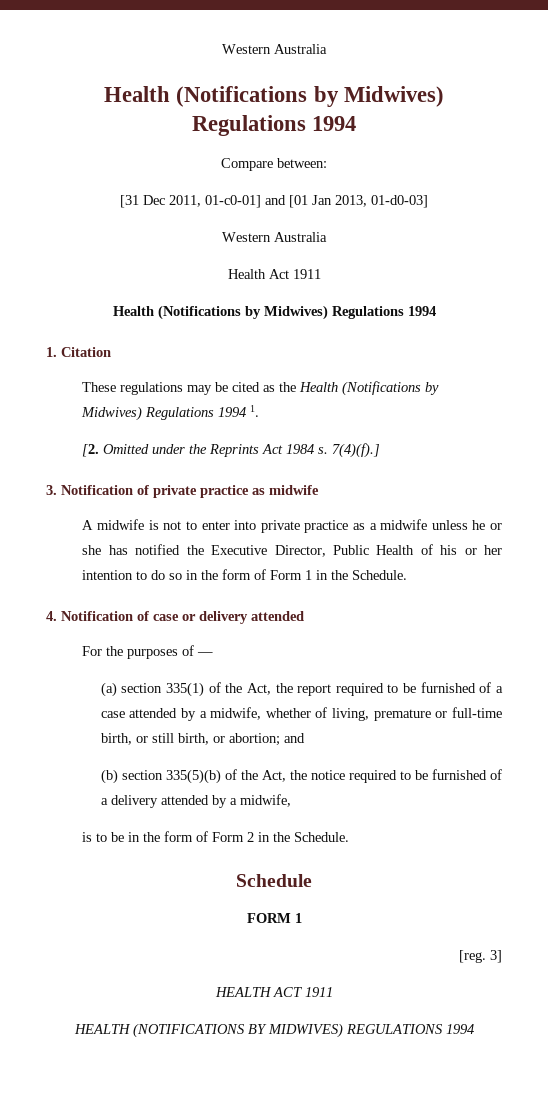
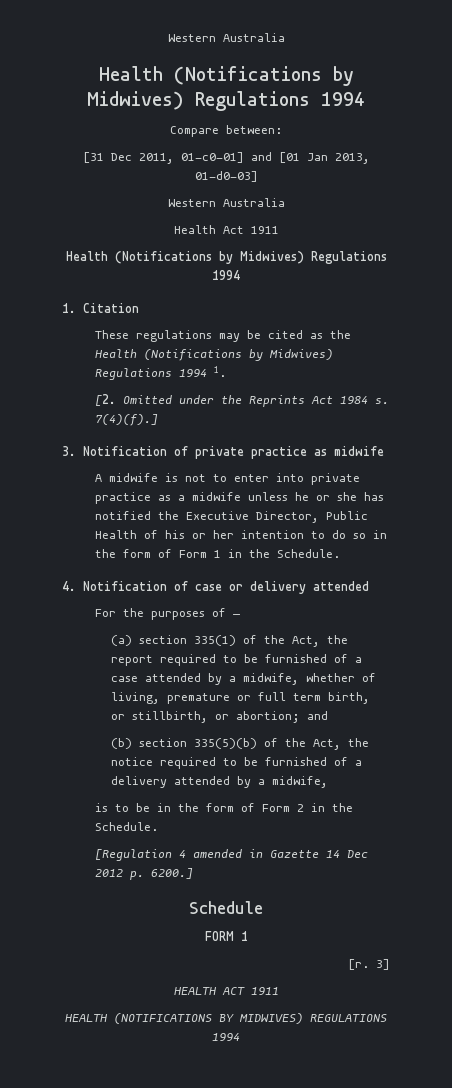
- (a) section 335(1) of the Act, the report required to be furnished of a case attended by a midwife, whether of living, premature or full-time birth, or still birth, or abortion; and
+ (a) section 335(1) of the Act, the report required to be furnished of a case attended by a midwife, whether of living, premature or full term birth, or stillbirth, or abortion; and
+ [Regulation 4 amended in Gazette 14 Dec 2012 p. 6200.]
- [reg.
+ [r.

